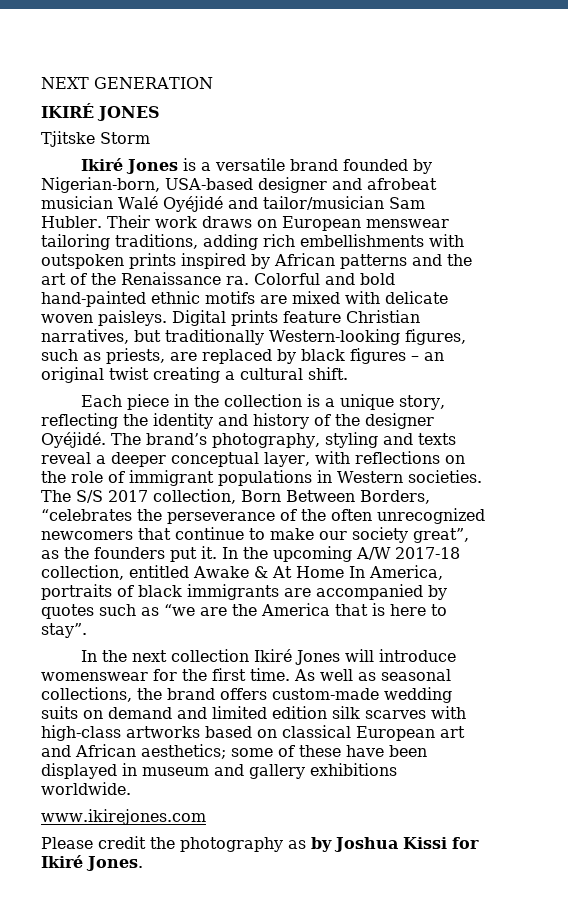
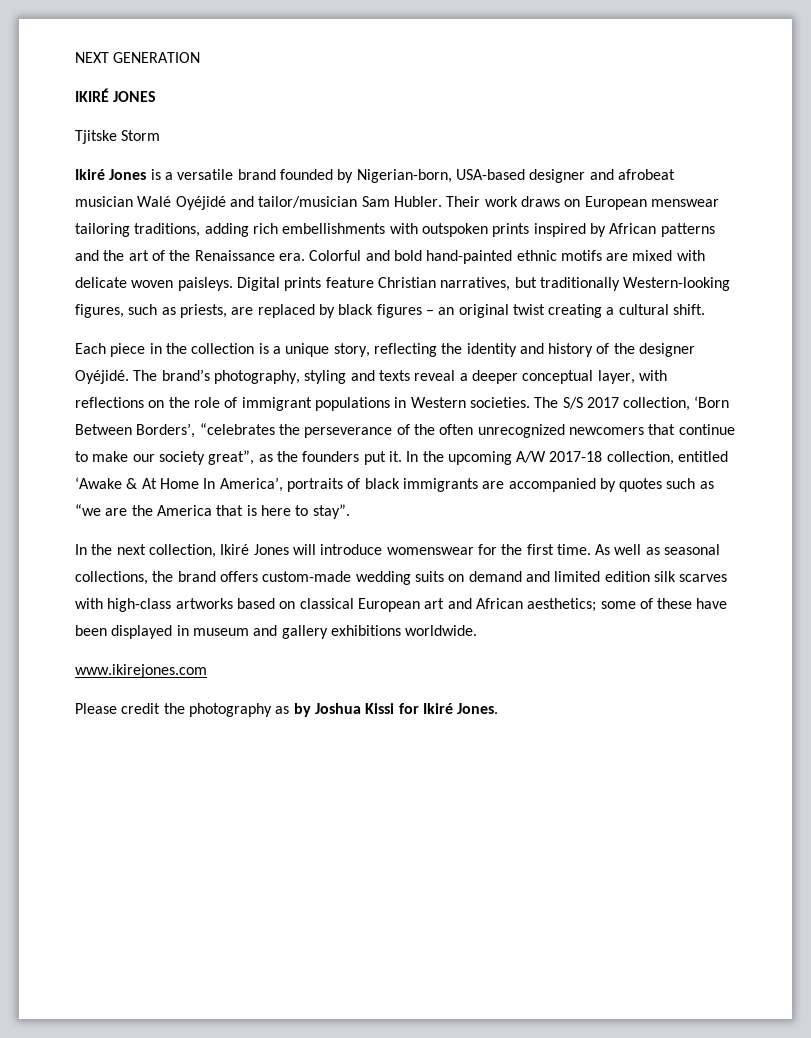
- Their work draws on European menswear tailoring traditions, adding rich embellishments with outspoken prints inspired by African patterns and the art of the Renaissance ra.
+ Their work draws on European menswear tailoring traditions, adding rich embellishments with outspoken prints inspired by African patterns and the art of the Renaissance era.
- The S/S 2017 collection, Born Between Borders, “celebrates the perseverance of the often unrecognized newcomers that continue to make our society great”, as the founders put it.
+ The S/S 2017 collection, ‘Born Between Borders’, “celebrates the perseverance of the often unrecognized newcomers that continue to make our society great”, as the founders put it.
- In the upcoming A/W 2017-18 collection, entitled Awake & At Home In America, portraits of black immigrants are accompanied by quotes such as “we are the America that is here to stay”.
+ In the upcoming A/W 2017-18 collection, entitled ‘Awake & At Home In America’, portraits of black immigrants are accompanied by quotes such as “we are the America that is here to stay”.
- In the next collection Ikiré Jones will introduce womenswear for the first time.
+ In the next collection, Ikiré Jones will introduce womenswear for the first time.

